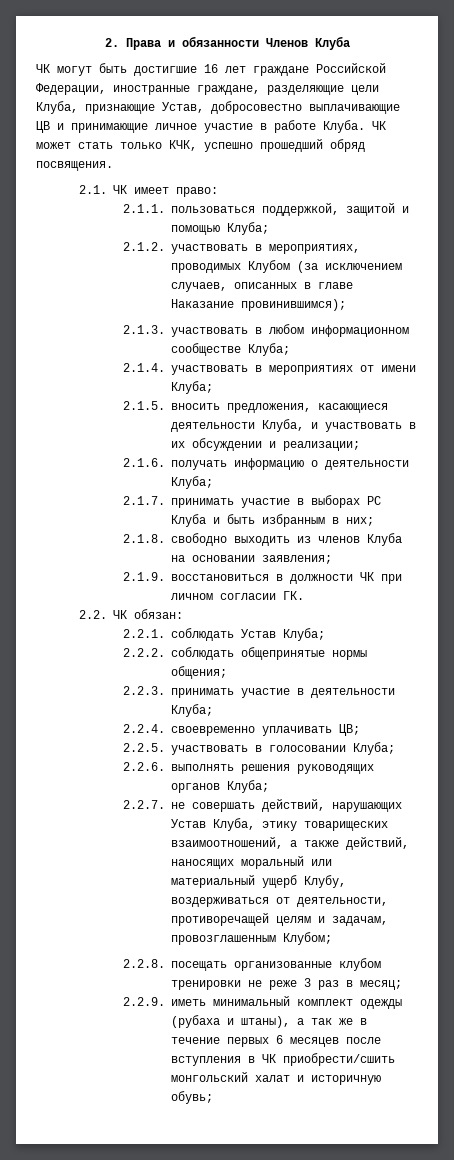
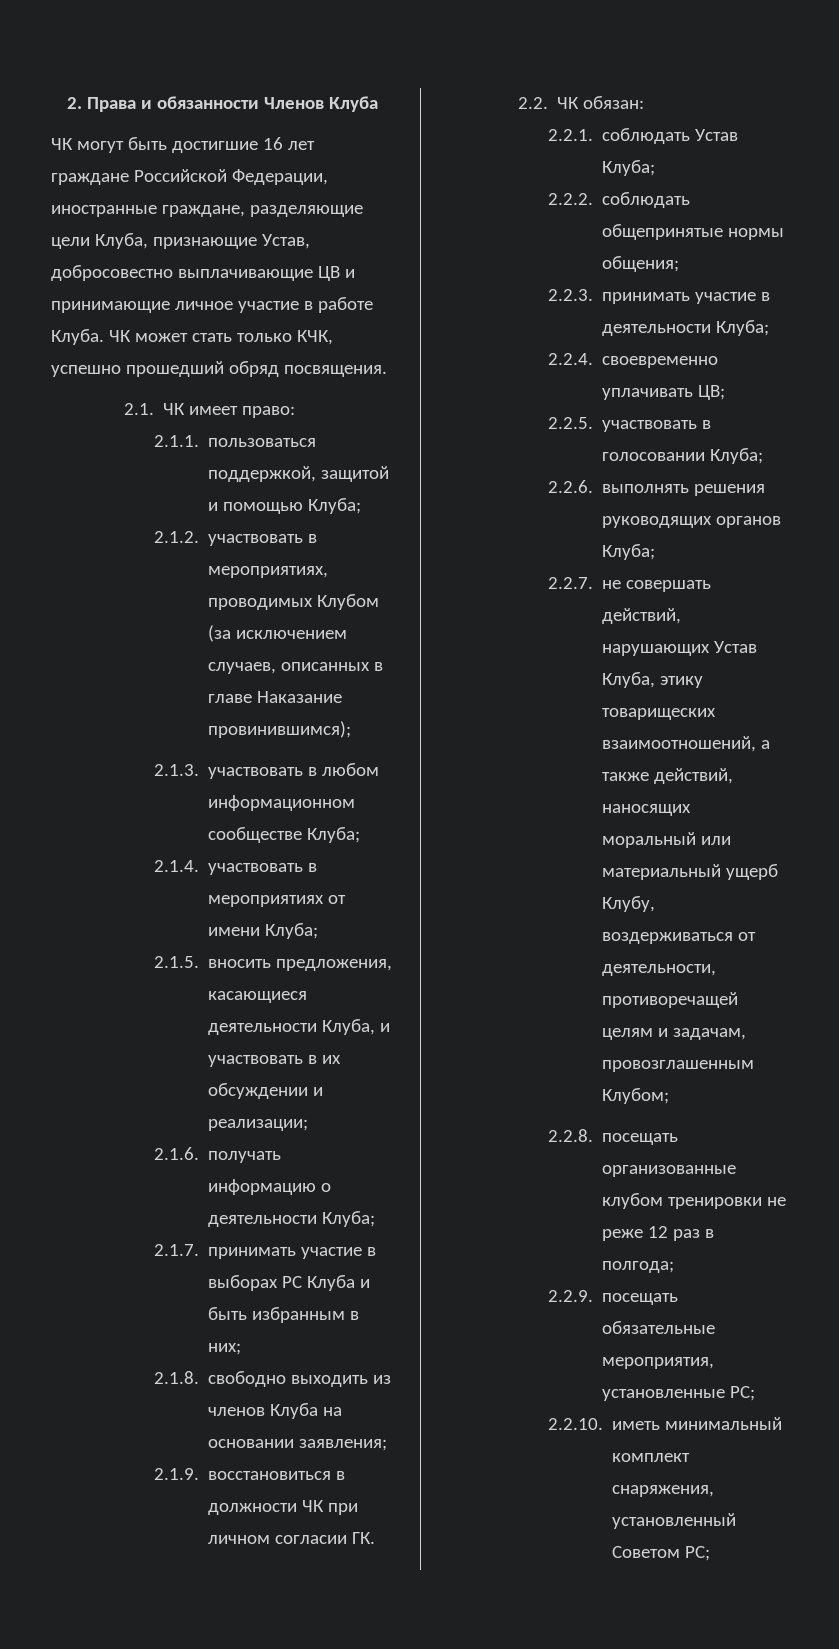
- 2.2.8. посещать организованные клубом тренировки не реже 3 раз в месяц;
- 2.2.9. иметь минимальный комплект одежды (рубаха и штаны), а так же в течение первых 6 месяцев после вступления в ЧК приобрести/сшить монгольский халат и историчную обувь;
+ 2.2.8. посещать организованные клубом тренировки не реже 12 раз в полгода;
+ 2.2.9. посещать обязательные мероприятия, установленные РС;
+ 2.2.10. иметь минимальный комплект снаряжения, установленный Советом РС;

